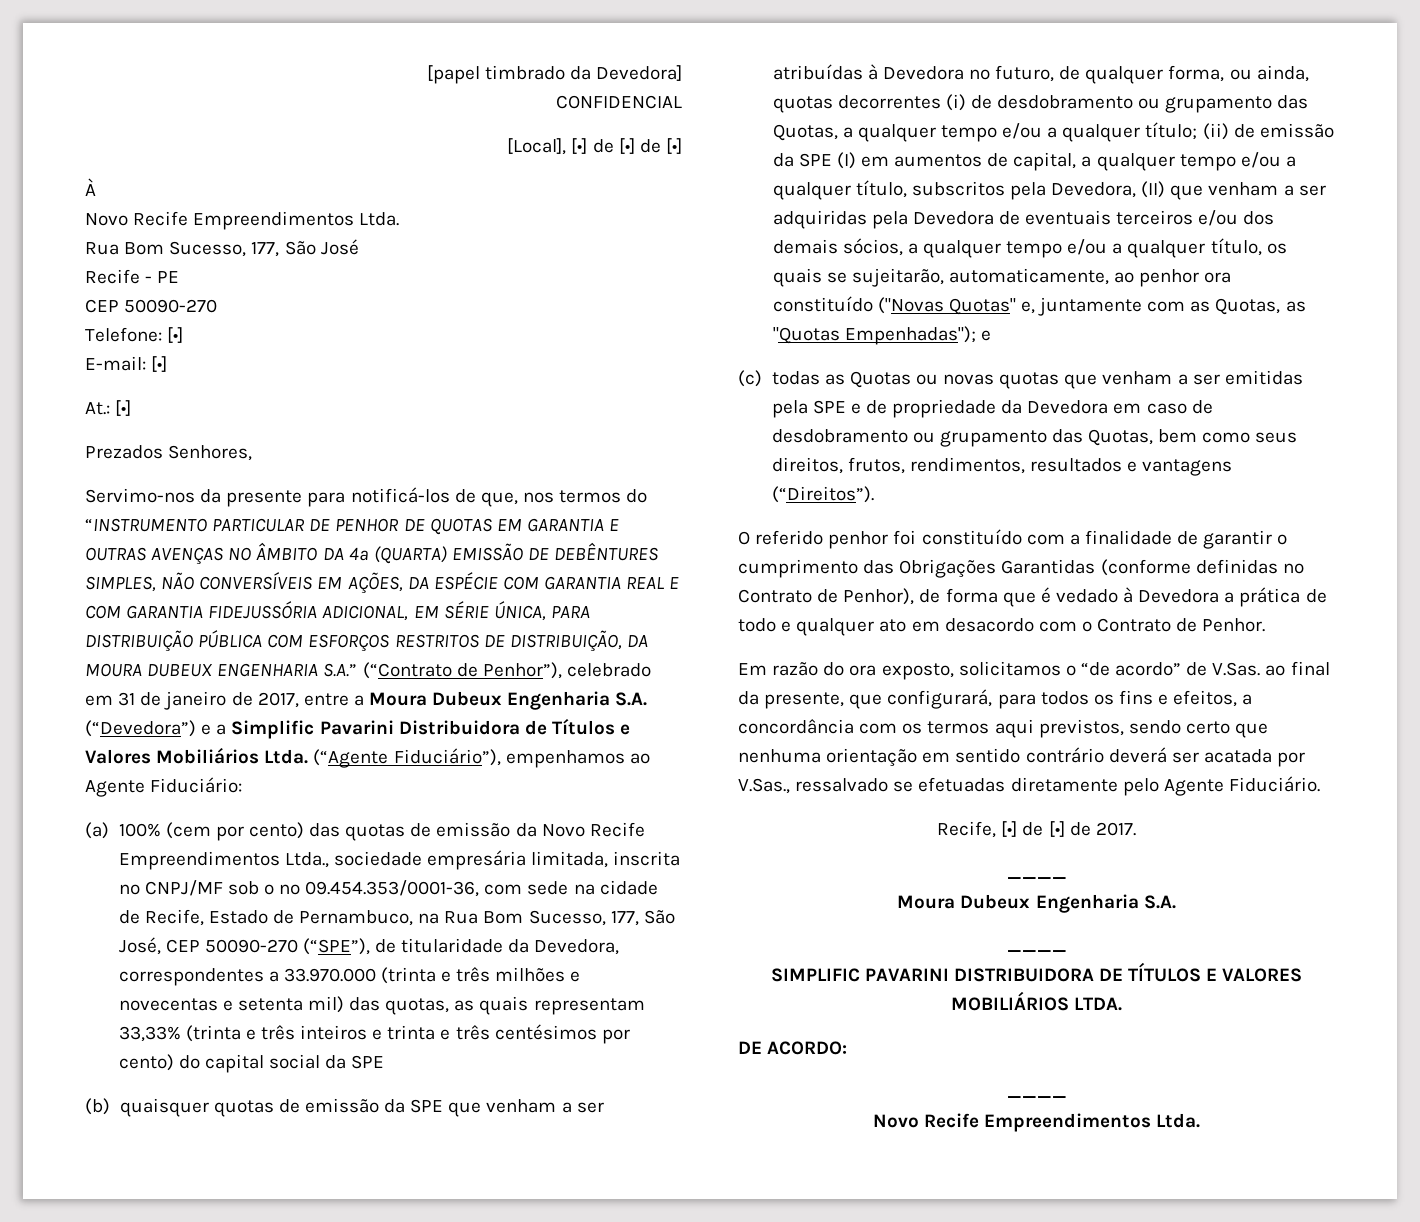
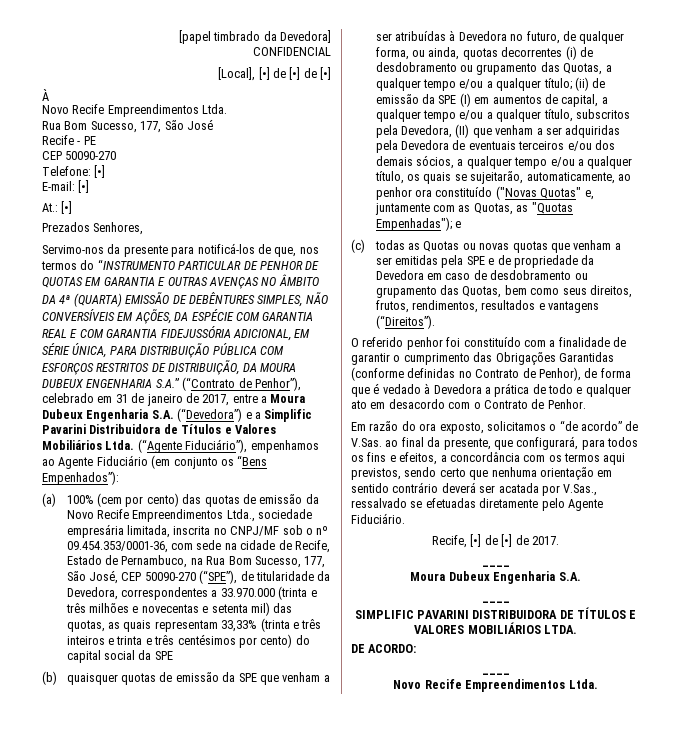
- (“Agente Fiduciário”), empenhamos ao Agente Fiduciário:
+ (“Agente Fiduciário”), empenhamos ao Agente Fiduciário (em conjunto os “Bens Empenhados”):

